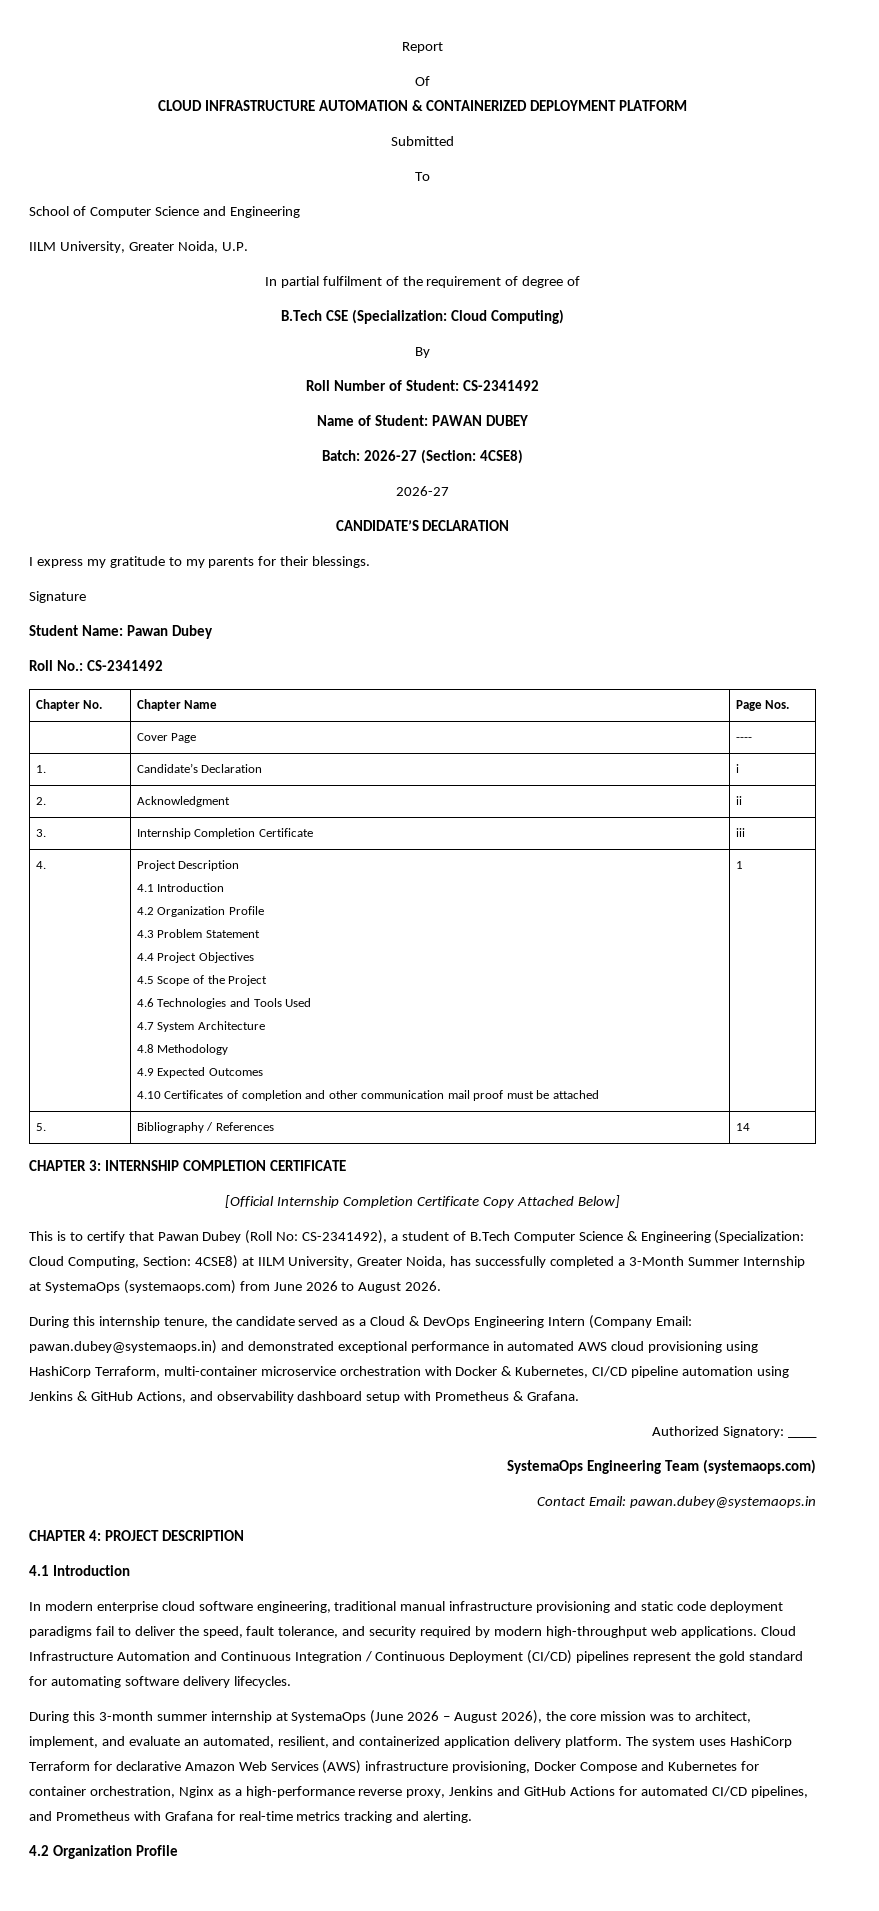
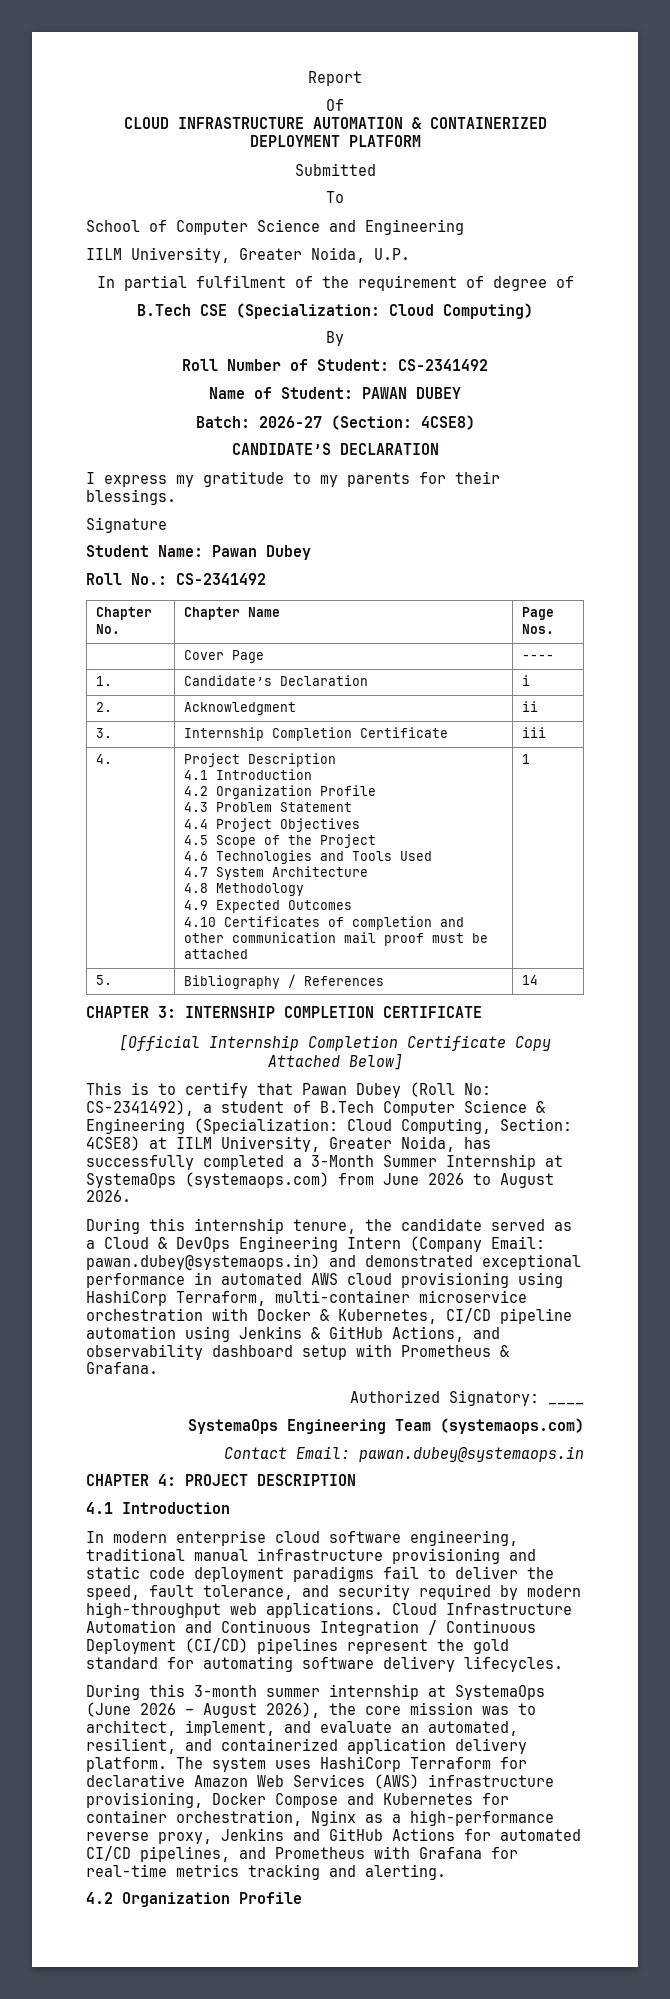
  Batch: 2026-27 (Section: 4CSE8)
- 2026-27

